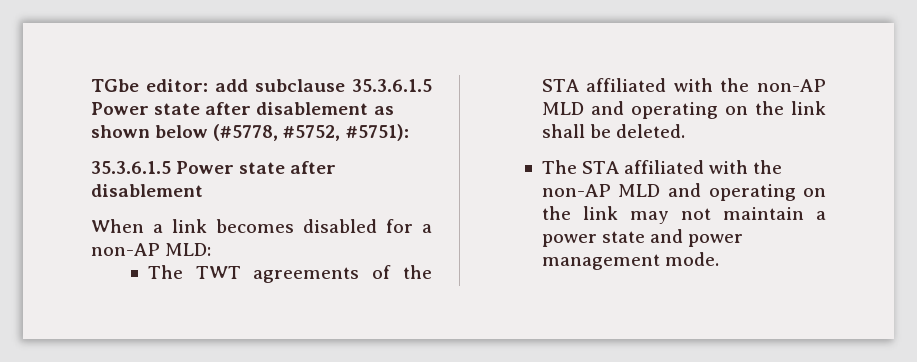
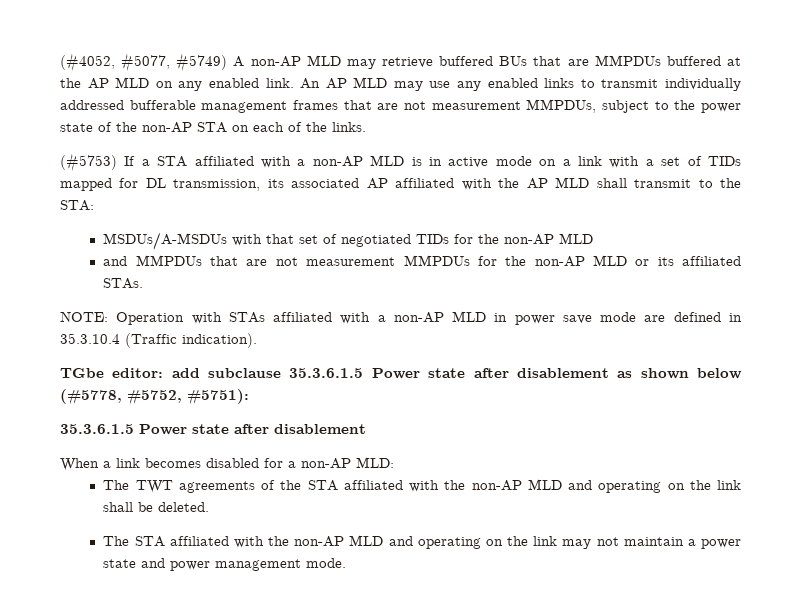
+ (#4052, #5077, #5749) A non-AP MLD may retrieve buffered BUs that are MMPDUs buffered at the AP MLD on any enabled link. An AP MLD may use any enabled links to transmit individually addressed bufferable management frames that are not measurement MMPDUs, subject to the power state of the non-AP STA on each of the links.
+ (#5753) If a STA affiliated with a non-AP MLD is in active mode on a link with a set of TIDs mapped for DL transmission, its associated AP affiliated with the AP MLD shall transmit to the STA:
+ MSDUs/A-MSDUs with that set of negotiated TIDs for the non-AP MLD
+ and MMPDUs that are not measurement MMPDUs for the non-AP MLD or its affiliated STAs.
+ NOTE: Operation with STAs affiliated with a non-AP MLD in power save mode are defined in 35.3.10.4 (Traffic indication).

